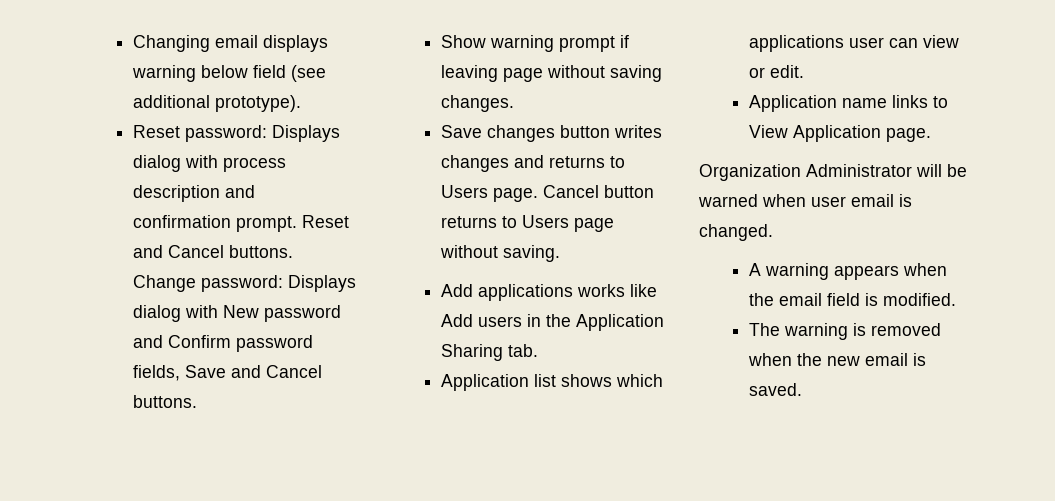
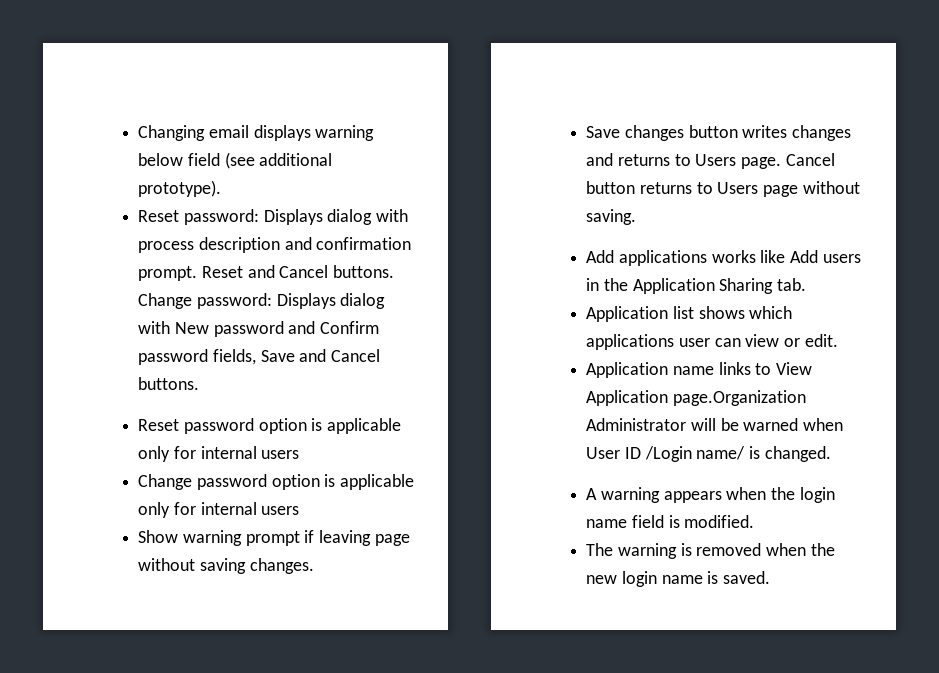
+ Reset password option is applicable only for internal users
+ Change password option is applicable only for internal users
- Application name links to View Application page.
- Organization Administrator will be warned when user email is changed.
+ Application name links to View Application page.Organization Administrator will be warned when User ID /Login name/ is changed.
- A warning appears when the email field is modified.
+ A warning appears when the login name field is modified.
- The warning is removed when the new email is saved.
+ The warning is removed when the new login name is saved.

